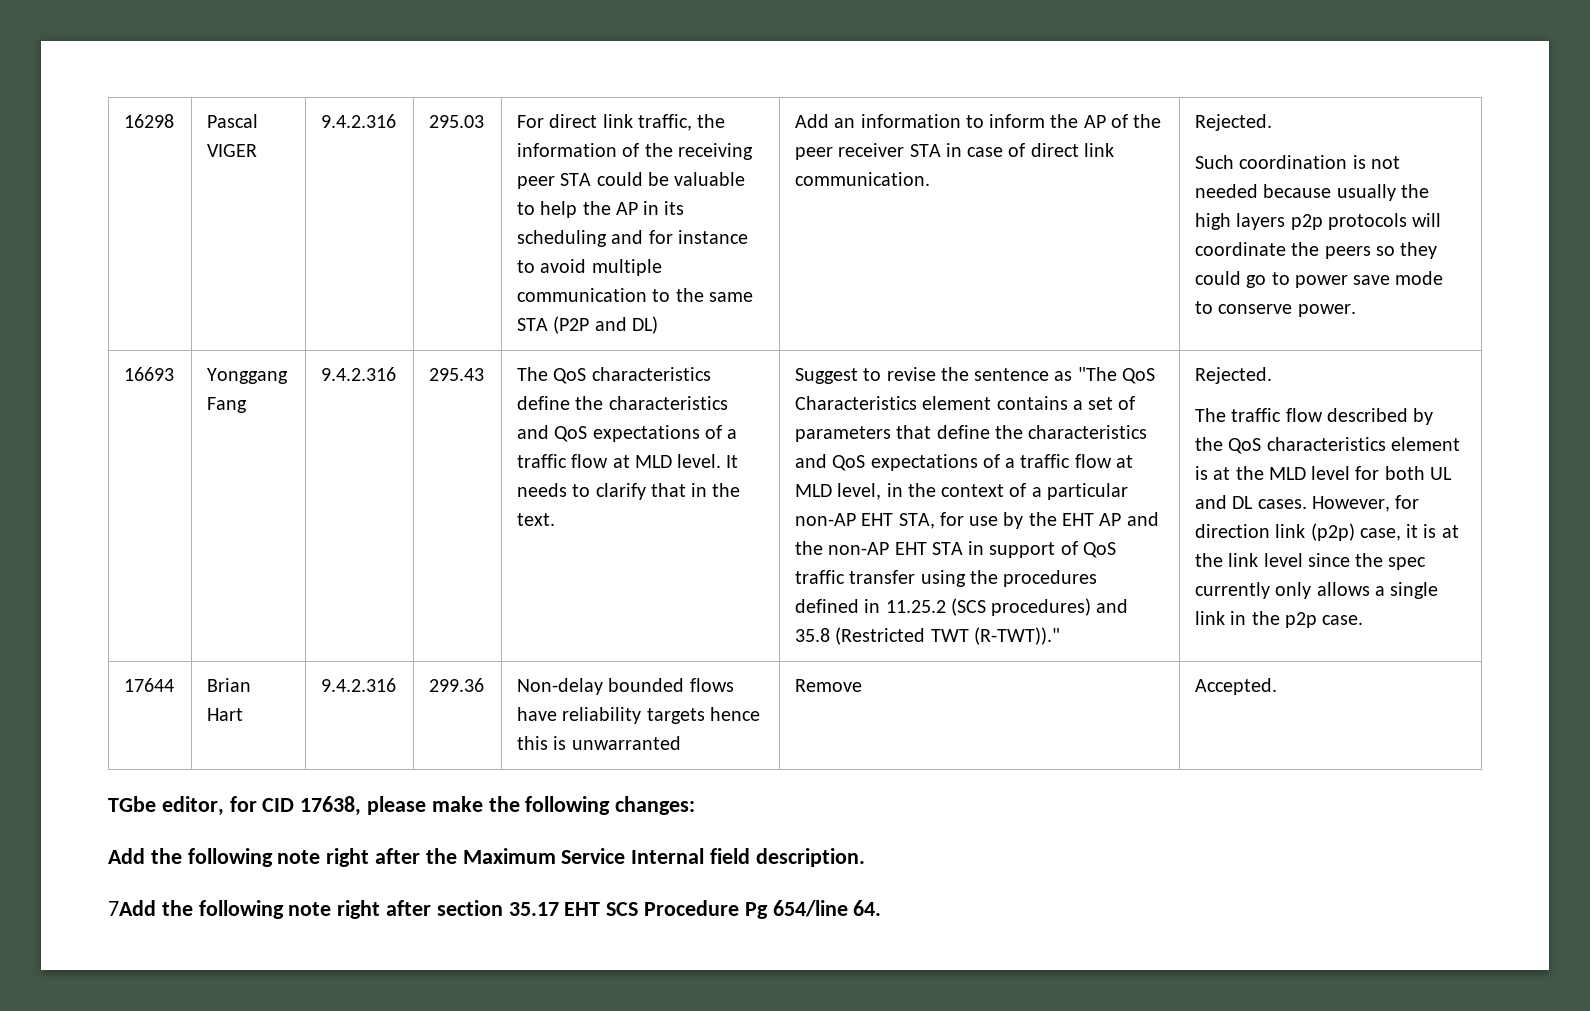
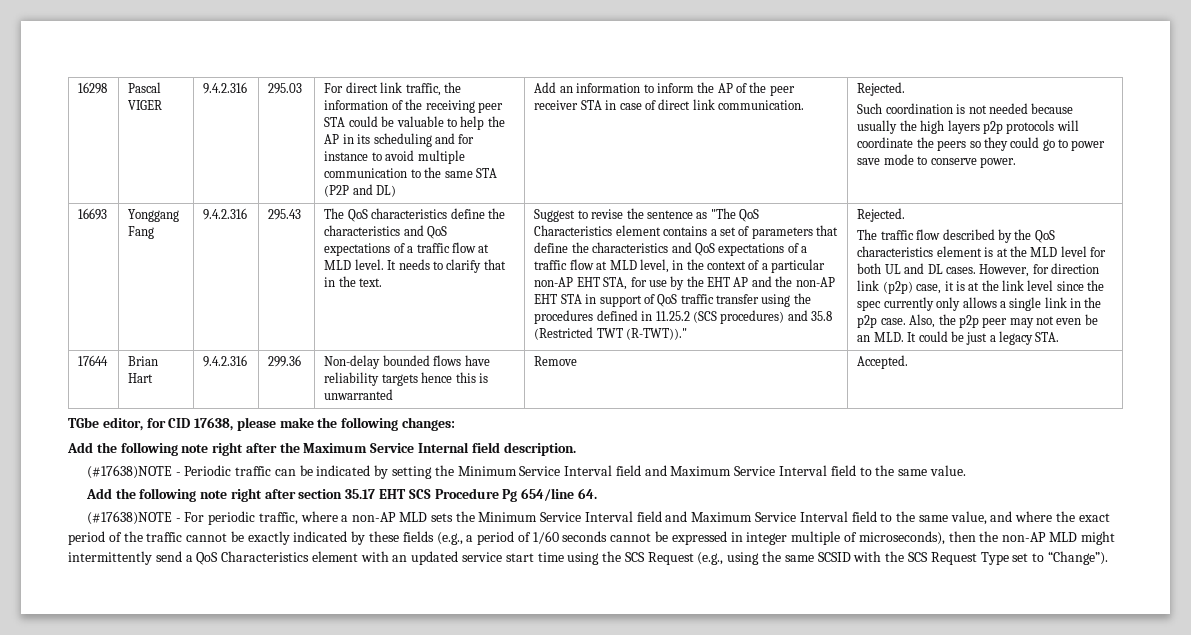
+ Also, the p2p peer may not even be an MLD. It could be just a legacy STA.
- 7Add the following note right after section 35.17 EHT SCS Procedure Pg 654/line 64.
+ (#17638)NOTE - Periodic traffic can be indicated by setting the Minimum Service Interval field and Maximum Service Interval field to the same value.
+ Add the following note right after section 35.17 EHT SCS Procedure Pg 654/line 64.
+ (#17638)NOTE - For periodic traffic, where a non-AP MLD sets the Minimum Service Interval field and Maximum Service Interval field to the same value, and where the exact period of the traffic cannot be exactly indicated by these fields (e.g., a period of 1/60 seconds cannot be expressed in integer multiple of microseconds), then the non-AP MLD might intermittently send a QoS Characteristics element with an updated service start time using the SCS Request (e.g., using the same SCSID with the SCS Request Type set to “Change”).

